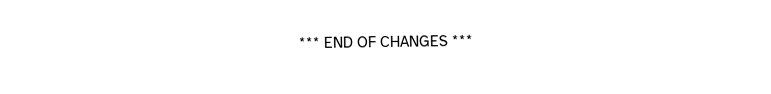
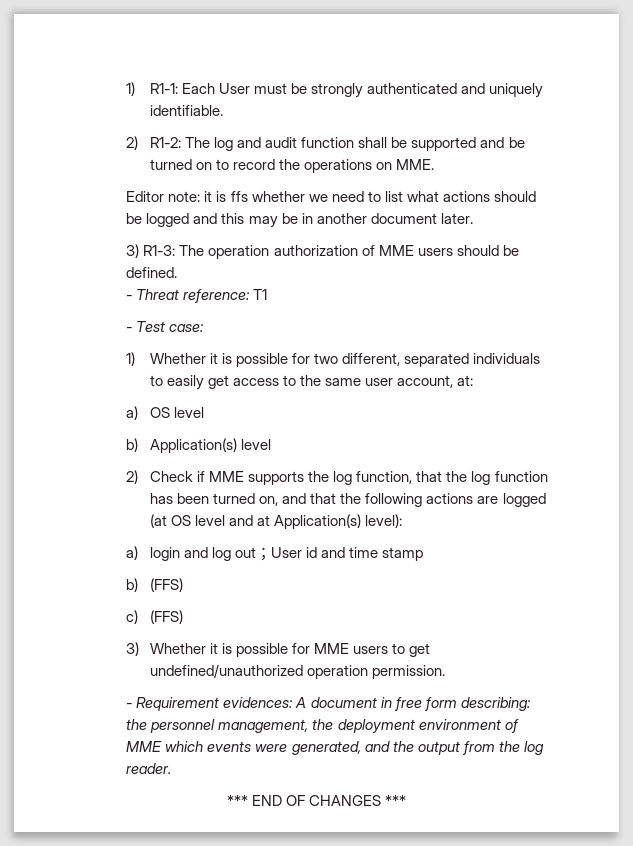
+ 1) R1-1: Each User must be strongly authenticated and uniquely identifiable.
+ 2) R1-2: The log and audit function shall be supported and be turned on to record the operations on MME.
+ Editor note: it is ffs whether we need to list what actions should be logged and this may be in another document later.
+ 3) R1-3: The operation authorization of MME users should be defined.
+ - Threat reference: T1
+ - Test case:
+ 1) Whether it is possible for two different, separated individuals to easily get access to the same user account, at:
+ a) OS level
+ b) Application(s) level
+ 2) Check if MME supports the log function, that the log function has been turned on, and that the following actions are logged (at OS level and at Application(s) level):
+ a) login and log out；User id and time stamp
+ b) (FFS)
+ c) (FFS)
+ 3) Whether it is possible for MME users to get undefined/unauthorized operation permission.
+ - Requirement evidences: A document in free form describing: the personnel management, the deployment environment of MME which events were generated, and the output from the log reader.

